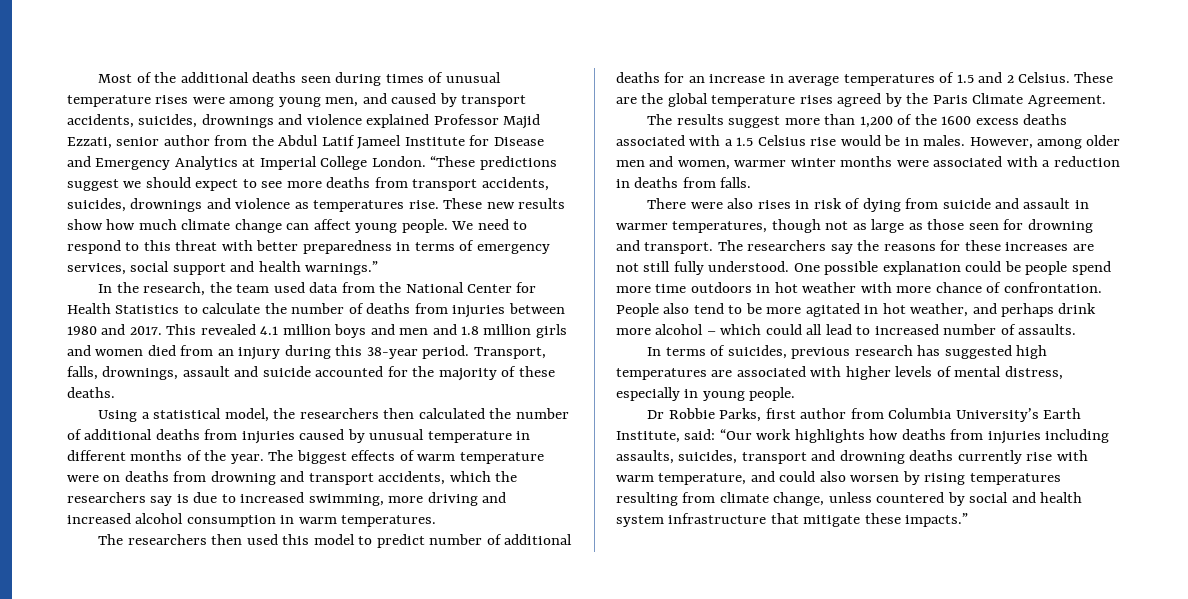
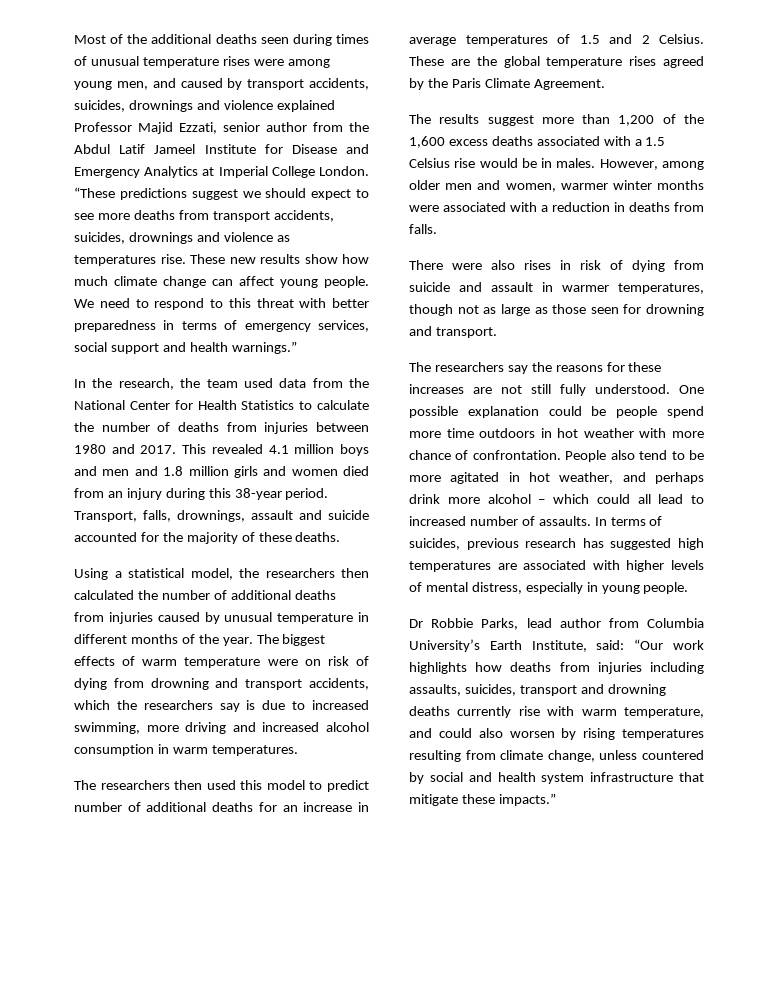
- The biggest effects of warm temperature were on deaths from drowning and transport accidents, which the researchers say is due to increased swimming, more driving and increased alcohol consumption in warm temperatures.
+ The biggest effects of warm temperature were on risk of dying from drowning and transport accidents, which the researchers say is due to increased swimming, more driving and increased alcohol consumption in warm temperatures.
- The results suggest more than 1,200 of the 1600 excess deaths associated with a 1.5 Celsius rise would be in males.
+ The results suggest more than 1,200 of the 1,600 excess deaths associated with a 1.5 Celsius rise would be in males.
- There were also rises in risk of dying from suicide and assault in warmer temperatures, though not as large as those seen for drowning and transport. The researchers say the reasons for these increases are not still fully understood.
+ There were also rises in risk of dying from suicide and assault in warmer temperatures, though not as large as those seen for drowning and transport.
+ The researchers say the reasons for these increases are not still fully understood.
- People also tend to be more agitated in hot weather, and perhaps drink more alcohol – which could all lead to increased number of assaults.
- In terms of suicides, previous research has suggested high temperatures are associated with higher levels of mental distress, especially in young people.
+ People also tend to be more agitated in hot weather, and perhaps drink more alcohol – which could all lead to increased number of assaults. In terms of suicides, previous research has suggested high temperatures are associated with higher levels of mental distress, especially in young people.
- Dr Robbie Parks, first author from Columbia University’s Earth Institute, said: “Our work highlights how deaths from injuries including assaults, suicides, transport and drowning deaths currently rise with warm temperature, and could also worsen by rising temperatures resulting from climate change, unless countered by social and health system infrastructure that mitigate these impacts.”
+ Dr Robbie Parks, lead author from Columbia University’s Earth Institute, said: “Our work highlights how deaths from injuries including assaults, suicides, transport and drowning deaths currently rise with warm temperature, and could also worsen by rising temperatures resulting from climate change, unless countered by social and health system infrastructure that mitigate these impacts.”

